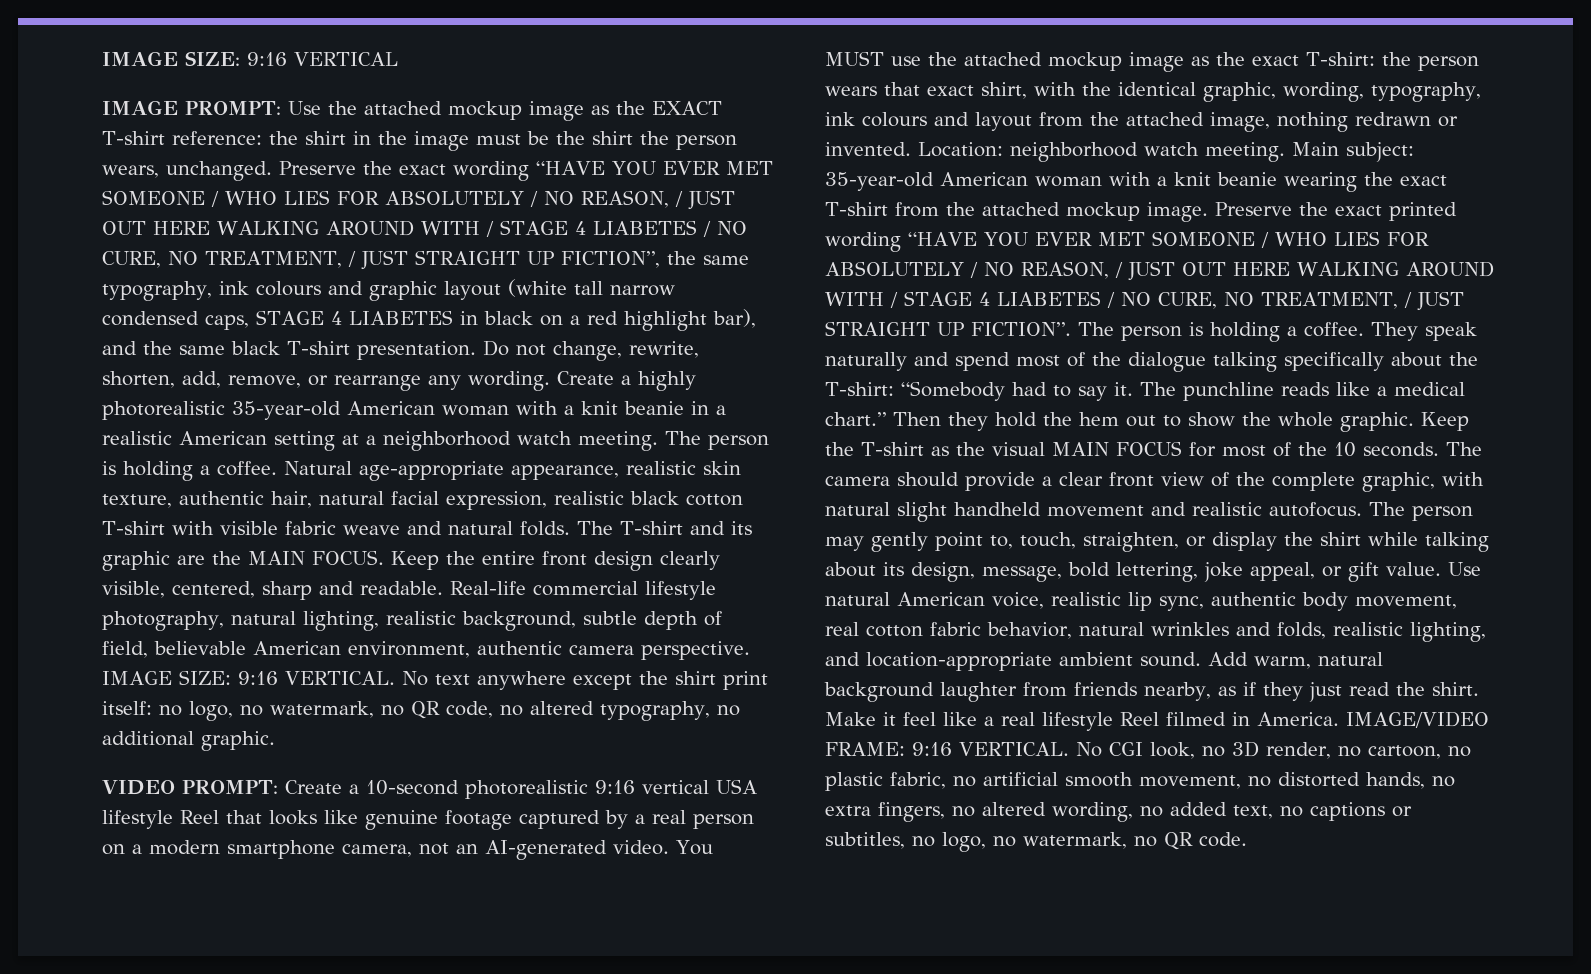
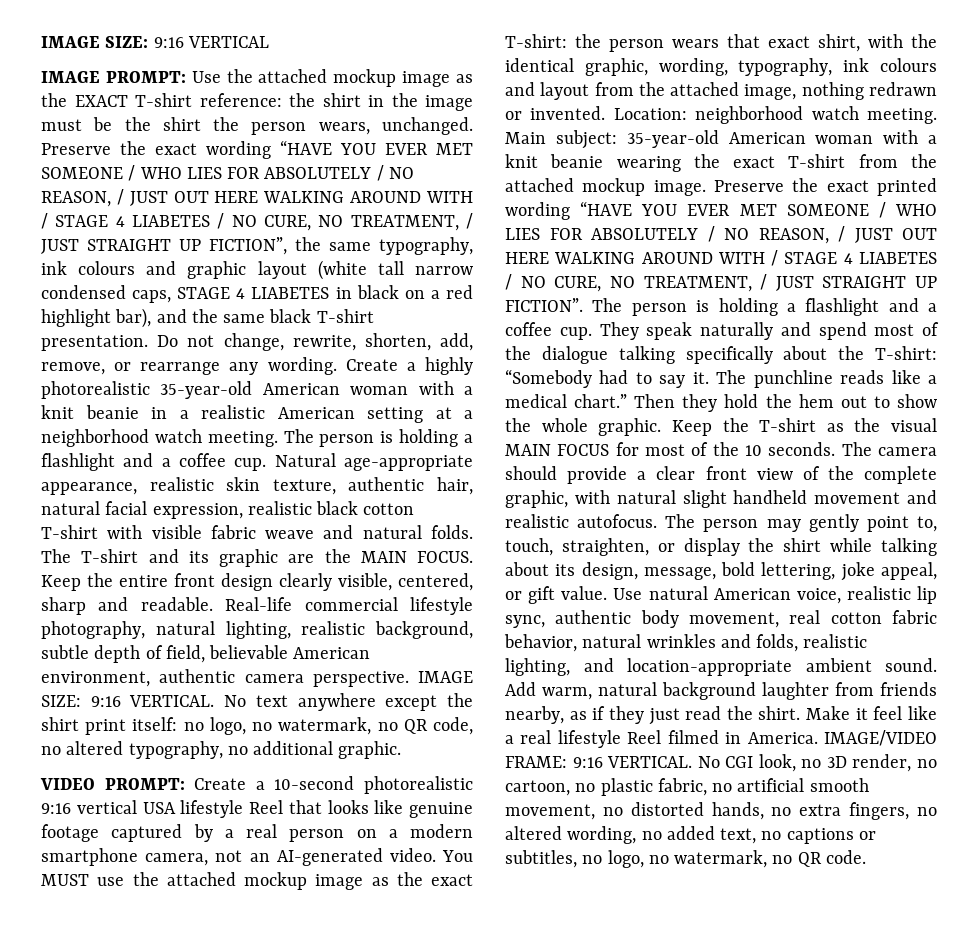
- Create a highly photorealistic 35-year-old American woman with a knit beanie in a realistic American setting at a neighborhood watch meeting. The person is holding a coffee.
+ Create a highly photorealistic 35-year-old American woman with a knit beanie in a realistic American setting at a neighborhood watch meeting. The person is holding a flashlight and a coffee cup.
- Preserve the exact printed wording “HAVE YOU EVER MET SOMEONE / WHO LIES FOR ABSOLUTELY / NO REASON, / JUST OUT HERE WALKING AROUND WITH / STAGE 4 LIABETES / NO CURE, NO TREATMENT, / JUST STRAIGHT UP FICTION”. The person is holding a coffee.
+ Preserve the exact printed wording “HAVE YOU EVER MET SOMEONE / WHO LIES FOR ABSOLUTELY / NO REASON, / JUST OUT HERE WALKING AROUND WITH / STAGE 4 LIABETES / NO CURE, NO TREATMENT, / JUST STRAIGHT UP FICTION”. The person is holding a flashlight and a coffee cup.

